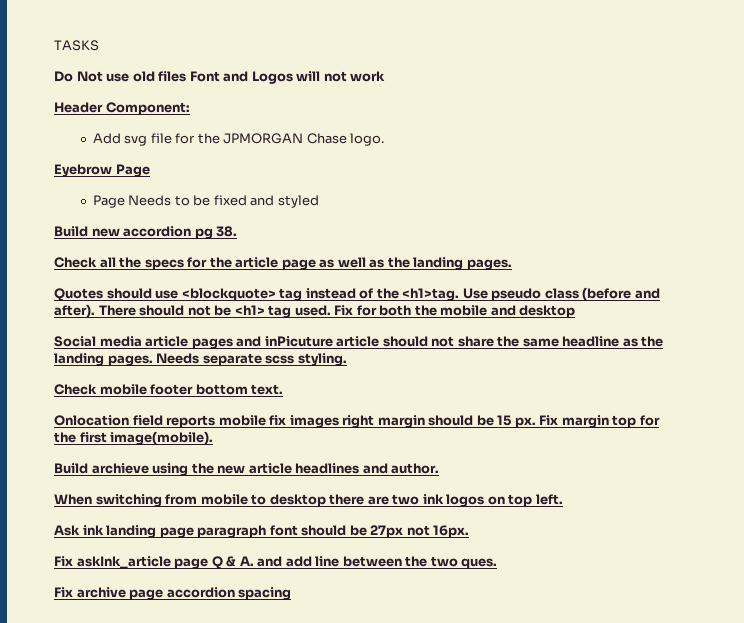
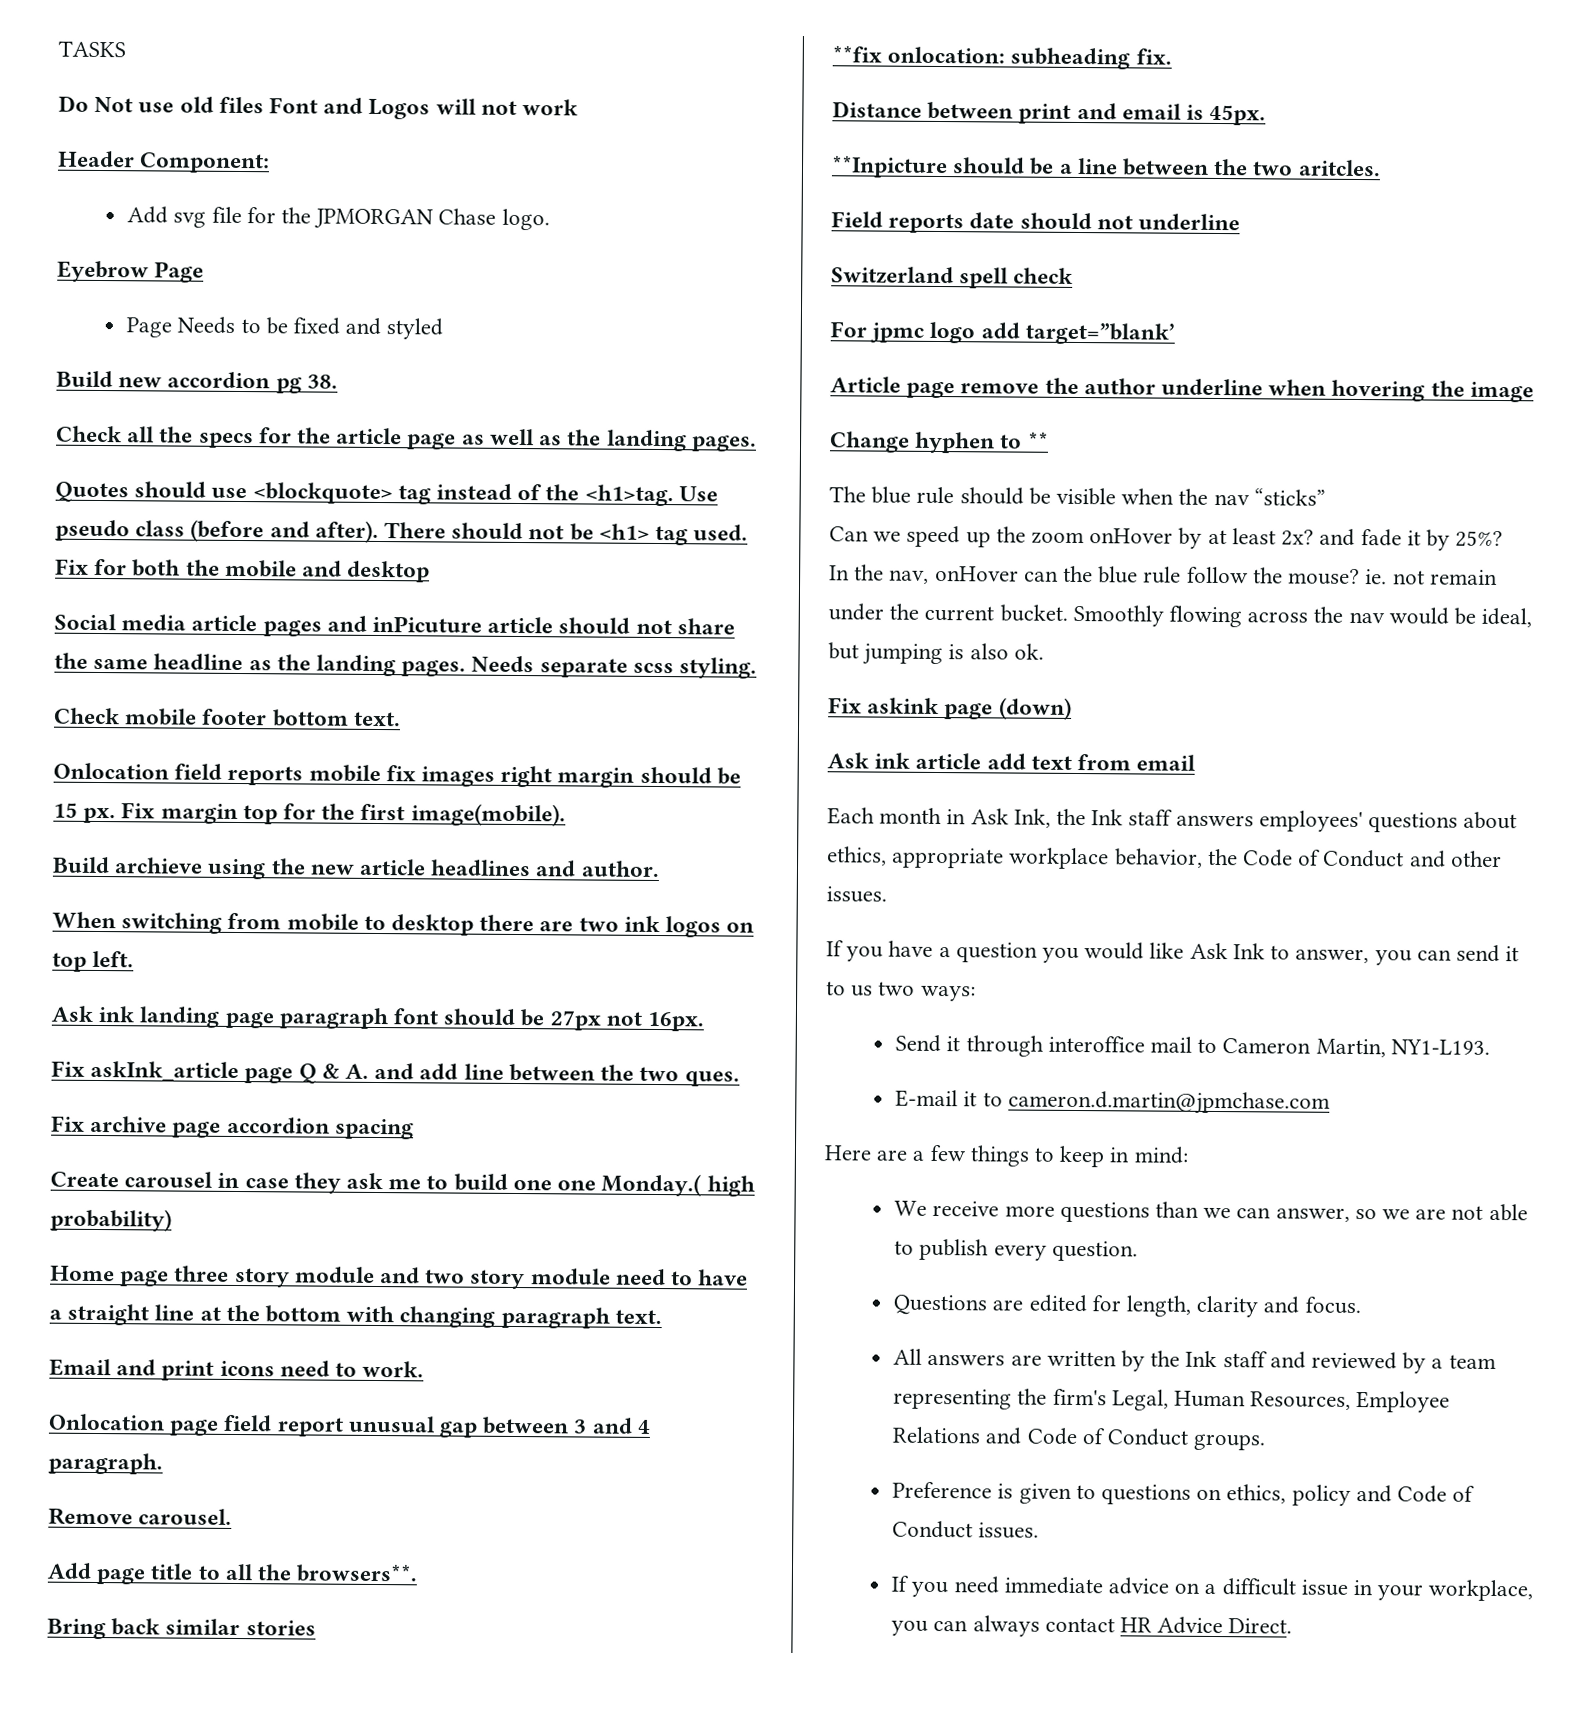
+ Create carousel in case they ask me to build one one Monday.( high probability)
+ Home page three story module and two story module need to have a straight line at the bottom with changing paragraph text.
+ Email and print icons need to work.
+ Onlocation page field report unusual gap between 3 and 4 paragraph.
+ Remove carousel.
+ Add page title to all the browsers**.
+ Bring back similar stories
+ **fix onlocation: subheading fix.
+ Distance between print and email is 45px.
+ **Inpicture should be a line between the two aritcles.
+ Field reports date should not underline
+ Switzerland spell check
+ For jpmc logo add target=”blank’
+ Article page remove the author underline when hovering the image
+ Change hyphen to **
+ The blue rule should be visible when the nav “sticks”
+ Can we speed up the zoom onHover by at least 2x? and fade it by 25%?
+ In the nav, onHover can the blue rule follow the mouse? ie. not remain under the current bucket. Smoothly flowing across the nav would be ideal, but jumping is also ok.
+ Fix askink page (down)
+ Ask ink article add text from email
+ Each month in Ask Ink, the Ink staff answers employees' questions about ethics, appropriate workplace behavior, the Code of Conduct and other issues.
+ If you have a question you would like Ask Ink to answer, you can send it to us two ways:
+ Send it through interoffice mail to Cameron Martin, NY1-L193.
+ E-mail it to cameron.d.martin@jpmchase.com
+ Here are a few things to keep in mind:
+ We receive more questions than we can answer, so we are not able to publish every question.
+ Questions are edited for length, clarity and focus.
+ All answers are written by the Ink staff and reviewed by a team representing the firm's Legal, Human Resources, Employee Relations and Code of Conduct groups.
+ Preference is given to questions on ethics, policy and Code of Conduct issues.
+ If you need immediate advice on a difficult issue in your workplace, you can always contact HR Advice Direct.

